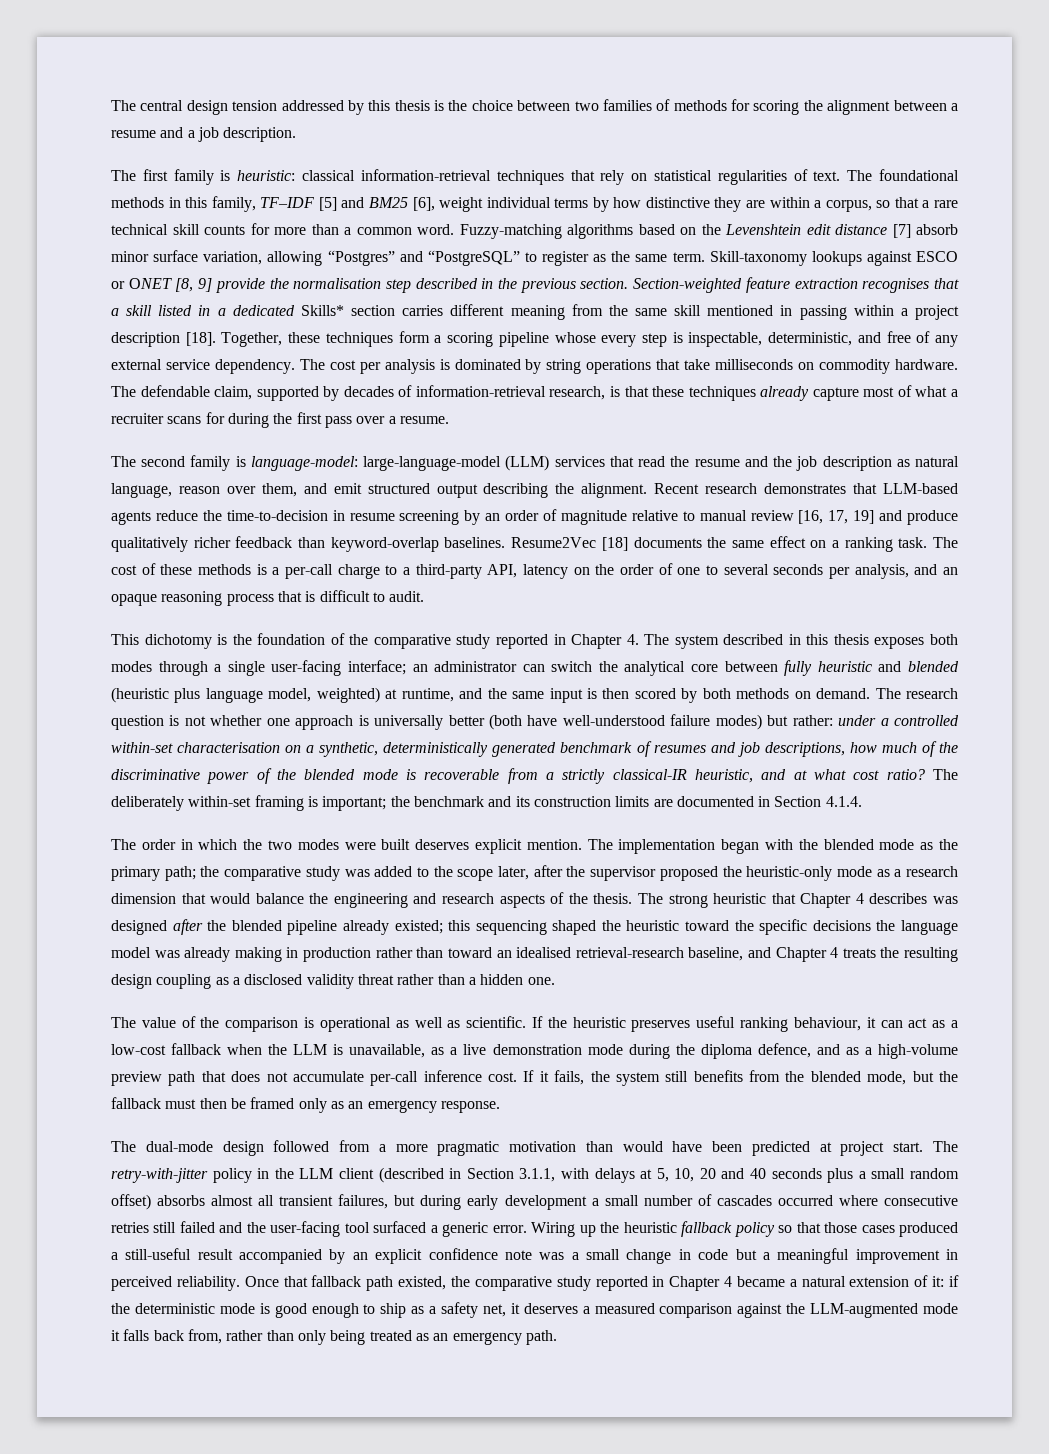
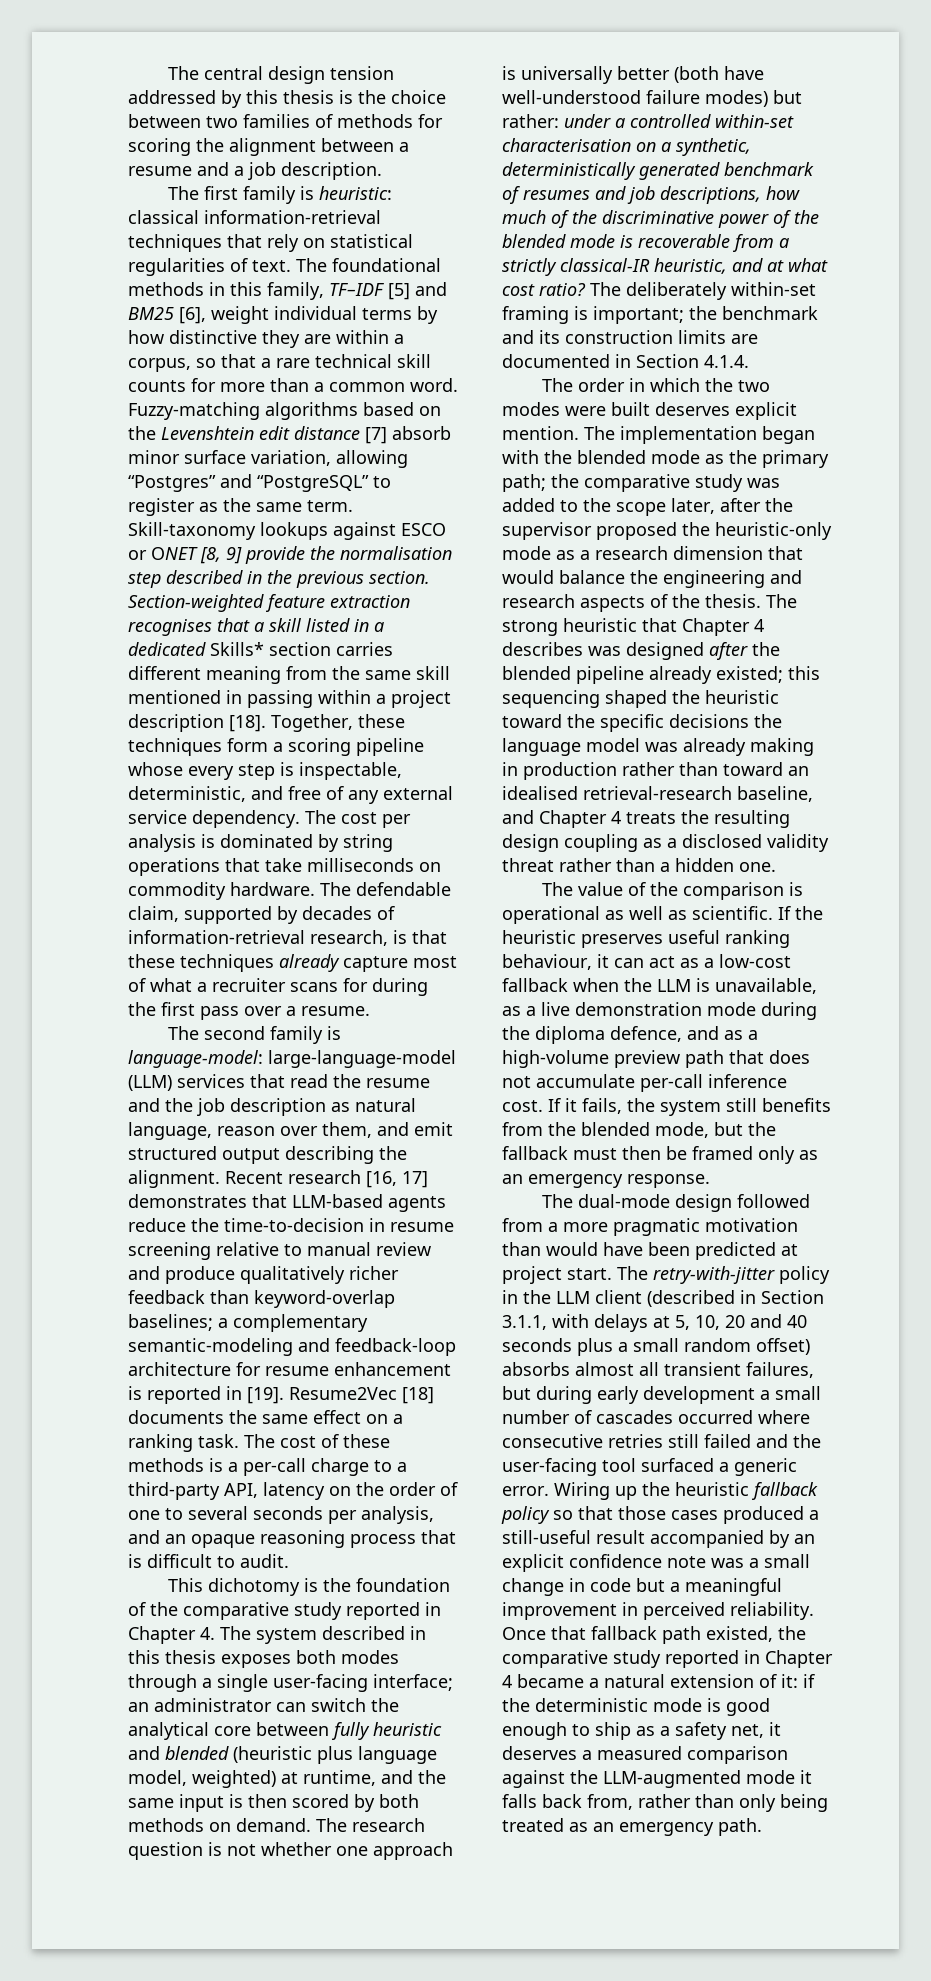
- Recent research demonstrates that LLM-based agents reduce the time-to-decision in resume screening by an order of magnitude relative to manual review [16, 17, 19] and produce qualitatively richer feedback than keyword-overlap baselines.
+ Recent research [16, 17] demonstrates that LLM-based agents reduce the time-to-decision in resume screening relative to manual review and produce qualitatively richer feedback than keyword-overlap baselines; a complementary semantic-modeling and feedback-loop architecture for resume enhancement is reported in [19].

